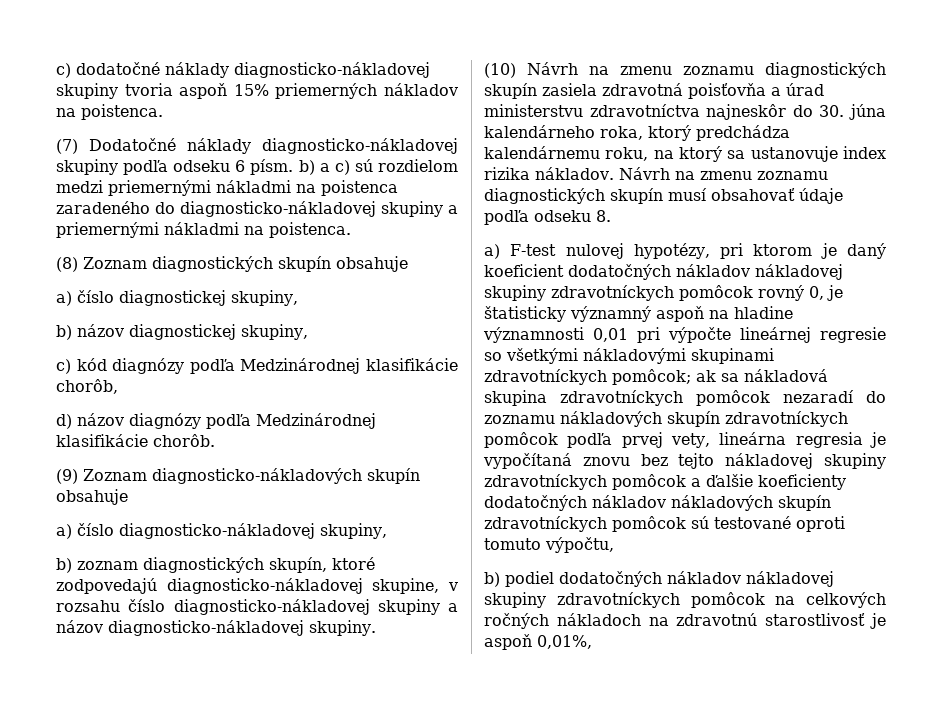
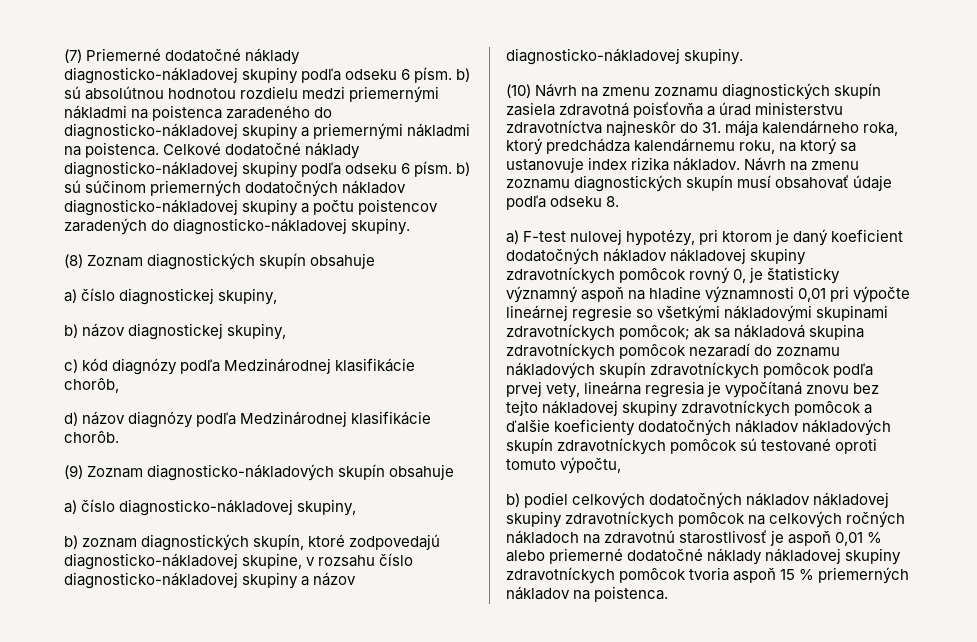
- c) dodatočné náklady diagnosticko-nákladovej skupiny tvoria aspoň 15% priemerných nákladov na poistenca.
- (7) Dodatočné náklady diagnosticko-nákladovej skupiny podľa odseku 6 písm. b) a c) sú rozdielom medzi priemernými nákladmi na poistenca zaradeného do diagnosticko-nákladovej skupiny a priemernými nákladmi na poistenca.
+ (7) Priemerné dodatočné náklady diagnosticko-nákladovej skupiny podľa odseku 6 písm. b) sú absolútnou hodnotou rozdielu medzi priemernými nákladmi na poistenca zaradeného do diagnosticko-nákladovej skupiny a priemernými nákladmi na poistenca. Celkové dodatočné náklady diagnosticko-nákladovej skupiny podľa odseku 6 písm. b) sú súčinom priemerných dodatočných nákladov diagnosticko-nákladovej skupiny a počtu poistencov zaradených do diagnosticko-nákladovej skupiny.
- (10) Návrh na zmenu zoznamu diagnostických skupín zasiela zdravotná poisťovňa a úrad ministerstvu zdravotníctva najneskôr do 30. júna kalendárneho roka, ktorý predchádza kalendárnemu roku, na ktorý sa ustanovuje index rizika nákladov.
+ (10) Návrh na zmenu zoznamu diagnostických skupín zasiela zdravotná poisťovňa a úrad ministerstvu zdravotníctva najneskôr do 31. mája kalendárneho roka, ktorý predchádza kalendárnemu roku, na ktorý sa ustanovuje index rizika nákladov.
- b) podiel dodatočných nákladov nákladovej skupiny zdravotníckych pomôcok na celkových ročných nákladoch na zdravotnú starostlivosť je aspoň 0,01%,
+ b) podiel celkových dodatočných nákladov nákladovej skupiny zdravotníckych pomôcok na celkových ročných nákladoch na zdravotnú starostlivosť je aspoň 0,01 % alebo priemerné dodatočné náklady nákladovej skupiny zdravotníckych pomôcok tvoria aspoň 15 % priemerných nákladov na poistenca.

